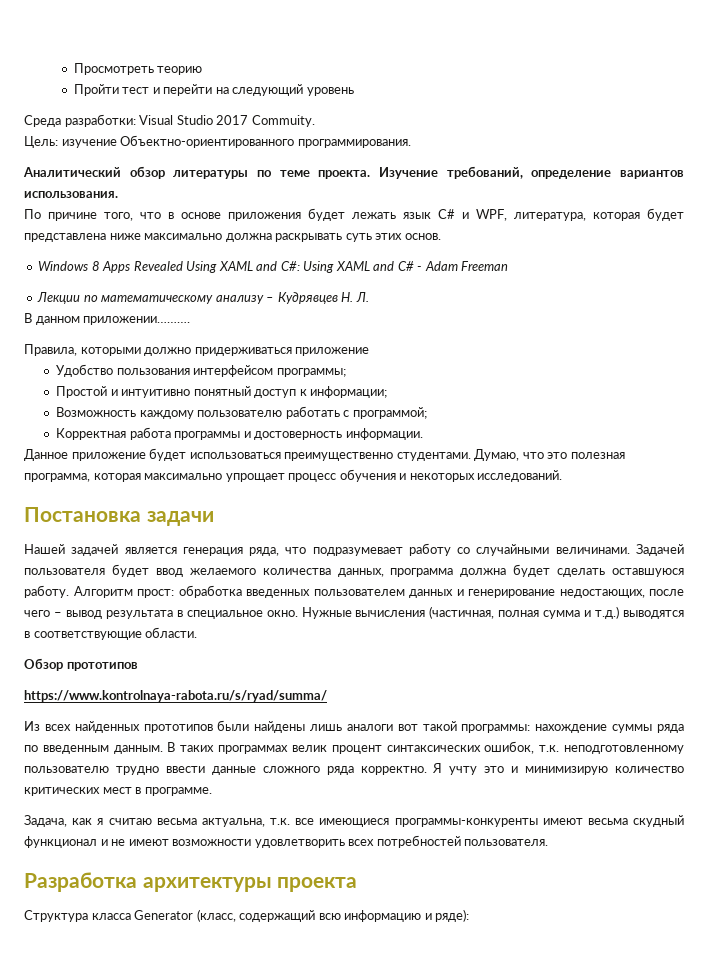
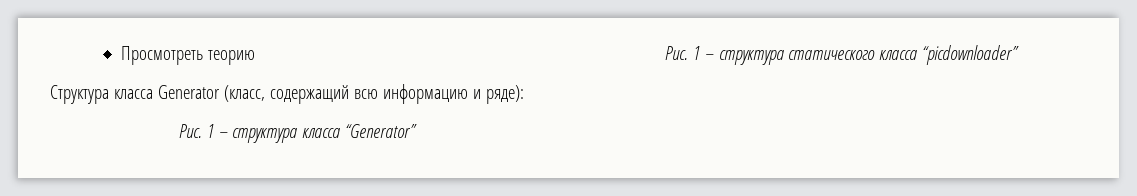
- Пройти тест и перейти на следующий уровень
- Среда разработки: Visual Studio 2017 Commuity.
- Цель: изучение Объектно-ориентированного программирования.
- Аналитический обзор литературы по теме проекта. Изучение требований, определение вариантов использования.
- По причине того, что в основе приложения будет лежать язык C# и WPF, литература, которая будет представлена ниже максимально должна раскрывать суть этих основ.
- Windows 8 Apps Revealed Using XAML and C#: Using XAML and C# - Adam Freeman
- Лекции по математическому анализу – Кудрявцев Н. Л.
- В данном приложении……….
- Правила, которыми должно придерживаться приложение
- Удобство пользования интерфейсом программы;
- Простой и интуитивно понятный доступ к информации;
- Возможность каждому пользователю работать с программой;
- Корректная работа программы и достоверность информации.
- Данное приложение будет использоваться преимущественно студентами. Думаю, что это полезная программа, которая максимально упрощает процесс обучения и некоторых исследований.
- Постановка задачи
- Нашей задачей является генерация ряда, что подразумевает работу со случайными величинами. Задачей пользователя будет ввод желаемого количества данных, программа должна будет сделать оставшуюся работу. Алгоритм прост: обработка введенных пользователем данных и генерирование недостающих, после чего – вывод результата в специальное окно. Нужные вычисления (частичная, полная сумма и т.д.) выводятся в соответствующие области.
- Обзор прототипов
- https://www.kontrolnaya-rabota.ru/s/ryad/summa/
- Из всех найденных прототипов были найдены лишь аналоги вот такой программы: нахождение суммы ряда по введенным данным. В таких программах велик процент синтаксических ошибок, т.к. неподготовленному пользователю трудно ввести данные сложного ряда корректно. Я учту это и минимизирую количество критических мест в программе.
- Задача, как я считаю весьма актуальна, т.к. все имеющиеся программы-конкуренты имеют весьма скудный функционал и не имеют возможности удовлетворить всех потребностей пользователя.
- Разработка архитектуры проекта
+ Рис. 1 – структура класса “Generator”
+ Рис. 1 – структура статического класса “picdownloader”

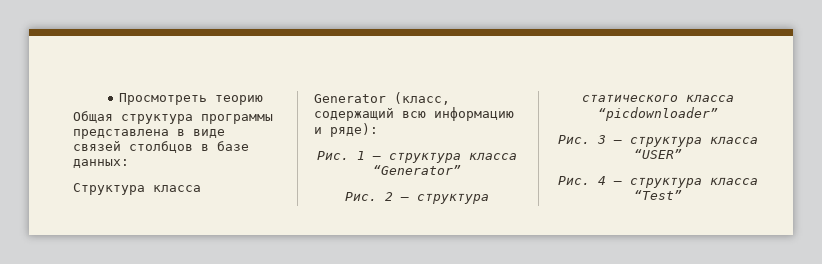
+ Общая структура программы представлена в виде связей столбцов в базе данных:
- Рис. 1 – структура статического класса “picdownloader”
+ Рис. 2 – структура статического класса “picdownloader”
+ Рис. 3 – структура класса “USER”
+ Рис. 4 – структура класса “Test”

